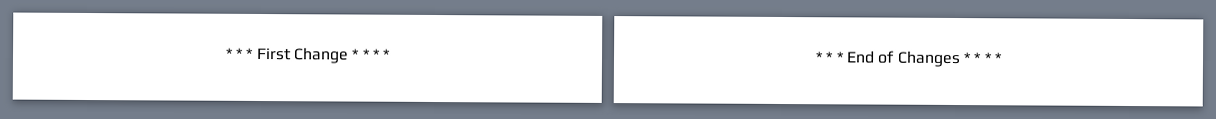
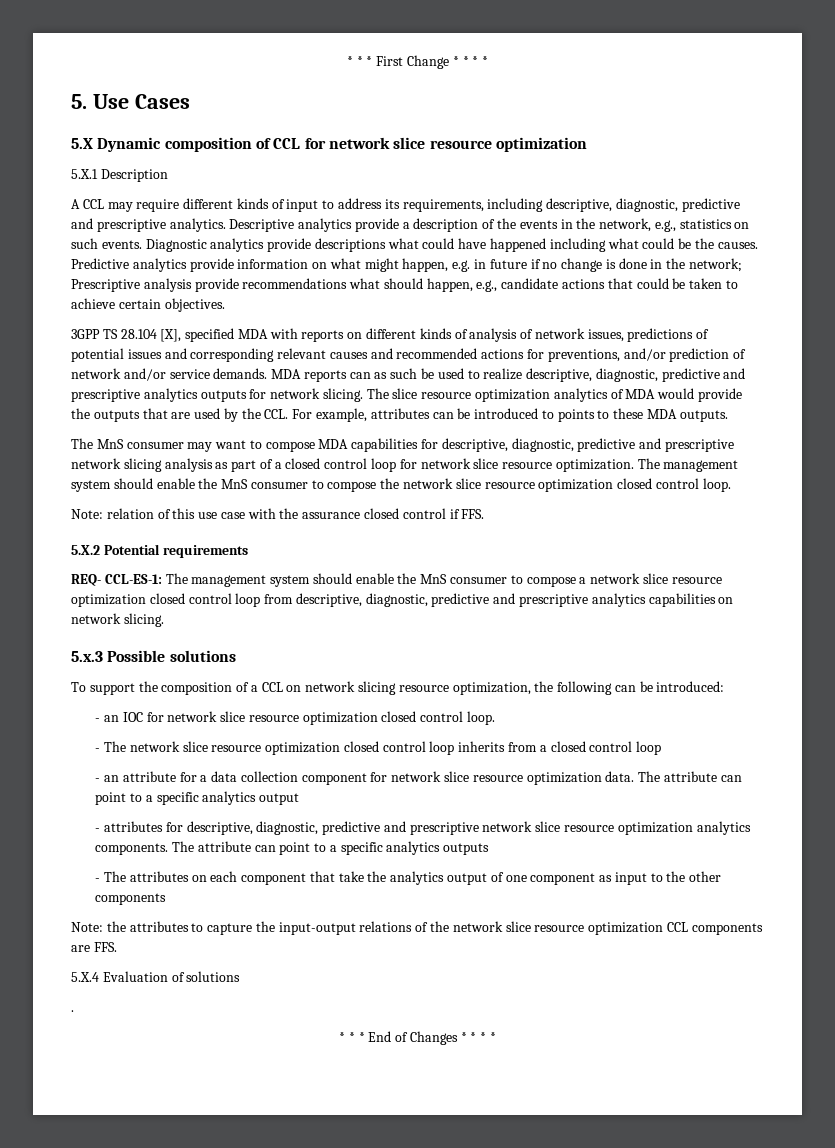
+ 5. Use Cases
+ 5.X Dynamic composition of CCL for network slice resource optimization
+ 5.X.1 Description
+ A CCL may require different kinds of input to address its requirements, including descriptive, diagnostic, predictive and prescriptive analytics. Descriptive analytics provide a description of the events in the network, e.g., statistics on such events. Diagnostic analytics provide descriptions what could have happened including what could be the causes. Predictive analytics provide information on what might happen, e.g. in future if no change is done in the network; Prescriptive analysis provide recommendations what should happen, e.g., candidate actions that could be taken to achieve certain objectives.
+ 3GPP TS 28.104 [X], specified MDA with reports on different kinds of analysis of network issues, predictions of potential issues and corresponding relevant causes and recommended actions for preventions, and/or prediction of network and/or service demands. MDA reports can as such be used to realize descriptive, diagnostic, predictive and prescriptive analytics outputs for network slicing. The slice resource optimization analytics of MDA would provide the outputs that are used by the CCL. For example, attributes can be introduced to points to these MDA outputs.
+ The MnS consumer may want to compose MDA capabilities for descriptive, diagnostic, predictive and prescriptive network slicing analysis as part of a closed control loop for network slice resource optimization. The management system should enable the MnS consumer to compose the network slice resource optimization closed control loop.
+ Note: relation of this use case with the assurance closed control if FFS.
+ 5.X.2 Potential requirements
+ REQ- CCL-ES-1: The management system should enable the MnS consumer to compose a network slice resource optimization closed control loop from descriptive, diagnostic, predictive and prescriptive analytics capabilities on network slicing.
+ 5.x.3 Possible solutions
+ To support the composition of a CCL on network slicing resource optimization, the following can be introduced:
+ - an IOC for network slice resource optimization closed control loop.
+ - The network slice resource optimization closed control loop inherits from a closed control loop
+ - an attribute for a data collection component for network slice resource optimization data. The attribute can point to a specific analytics output
+ - attributes for descriptive, diagnostic, predictive and prescriptive network slice resource optimization analytics components. The attribute can point to a specific analytics outputs
+ - The attributes on each component that take the analytics output of one component as input to the other components
+ Note: the attributes to capture the input-output relations of the network slice resource optimization CCL components are FFS.
+ 5.X.4 Evaluation of solutions
+ .

